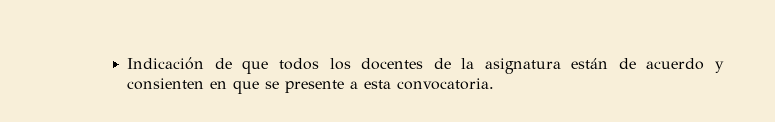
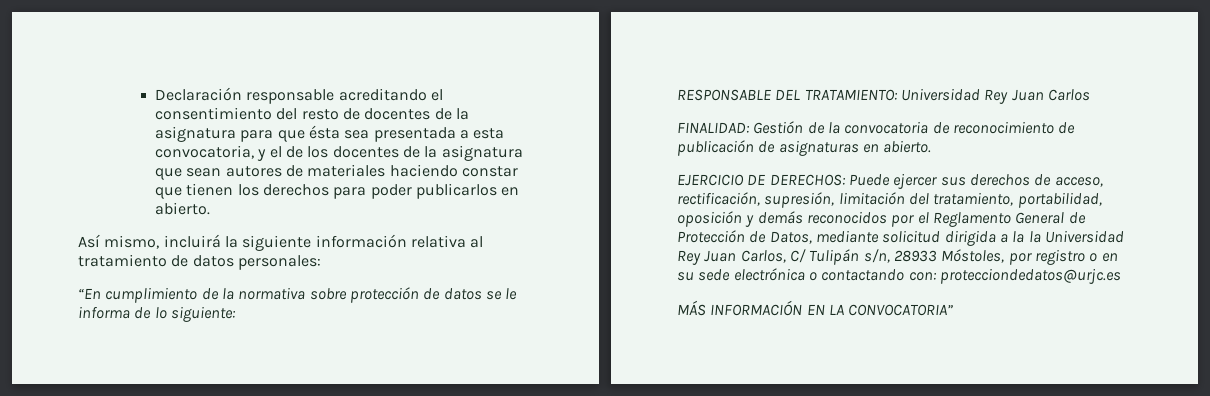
- Indicación de que todos los docentes de la asignatura están de acuerdo y consienten en que se presente a esta convocatoria.
+ Declaración responsable acreditando el consentimiento del resto de docentes de la asignatura para que ésta sea presentada a esta convocatoria, y el de los docentes de la asignatura que sean autores de materiales haciendo constar que tienen los derechos para poder publicarlos en abierto.
+ Así mismo, incluirá la siguiente información relativa al tratamiento de datos personales:
+ “En cumplimiento de la normativa sobre protección de datos se le informa de lo siguiente:
+ RESPONSABLE DEL TRATAMIENTO: Universidad Rey Juan Carlos
+ FINALIDAD: Gestión de la convocatoria de reconocimiento de publicación de asignaturas en abierto.
+ EJERCICIO DE DERECHOS: Puede ejercer sus derechos de acceso, rectificación, supresión, limitación del tratamiento, portabilidad, oposición y demás reconocidos por el Reglamento General de Protección de Datos, mediante solicitud dirigida a la la Universidad Rey Juan Carlos, C/ Tulipán s/n, 28933 Móstoles, por registro o en su sede electrónica o contactando con: protecciondedatos@urjc.es
+ MÁS INFORMACIÓN EN LA CONVOCATORIA”

